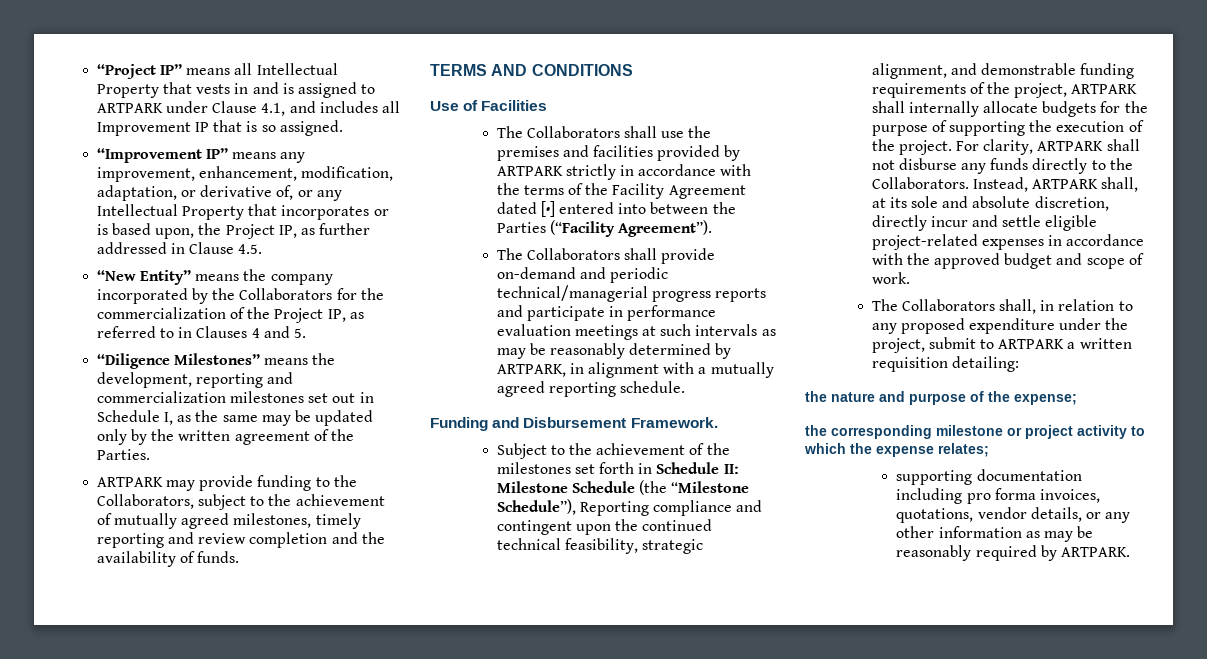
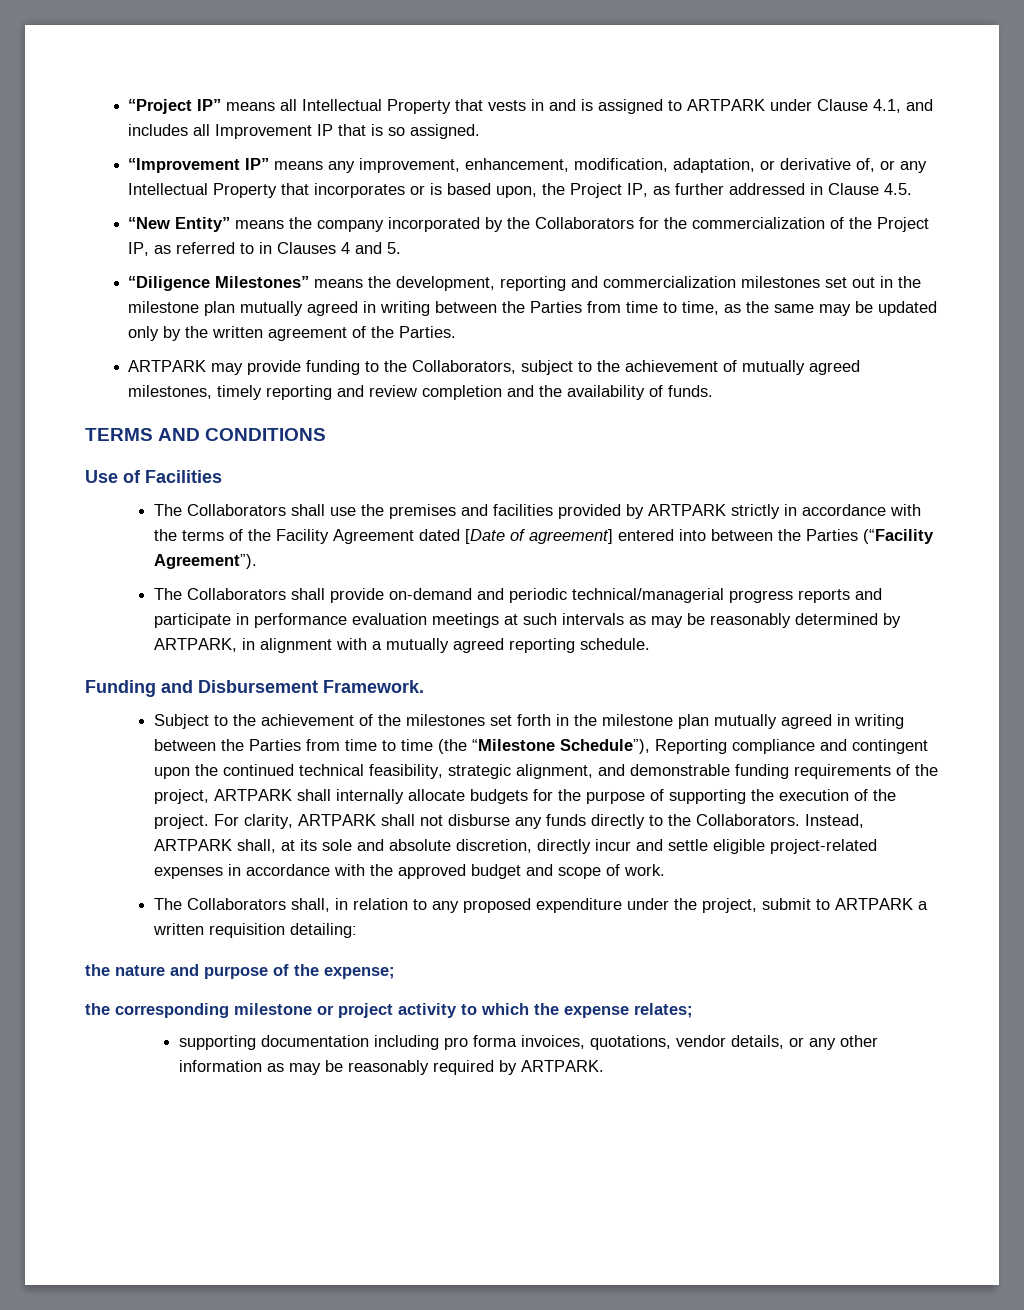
- “Diligence Milestones” means the development, reporting and commercialization milestones set out in Schedule I, as the same may be updated only by the written agreement of the Parties.
+ “Diligence Milestones” means the development, reporting and commercialization milestones set out in the milestone plan mutually agreed in writing between the Parties from time to time, as the same may be updated only by the written agreement of the Parties.
- The Collaborators shall use the premises and facilities provided by ARTPARK strictly in accordance with the terms of the Facility Agreement dated [•] entered into between the Parties (“Facility Agreement”).
+ The Collaborators shall use the premises and facilities provided by ARTPARK strictly in accordance with the terms of the Facility Agreement dated [Date of agreement] entered into between the Parties (“Facility Agreement”).
- Subject to the achievement of the milestones set forth in Schedule II: Milestone Schedule (the “Milestone Schedule”), Reporting compliance and contingent upon the continued technical feasibility, strategic alignment, and demonstrable funding requirements of the project, ARTPARK shall internally allocate budgets for the purpose of supporting the execution of the project.
+ Subject to the achievement of the milestones set forth in the milestone plan mutually agreed in writing between the Parties from time to time (the “Milestone Schedule”), Reporting compliance and contingent upon the continued technical feasibility, strategic alignment, and demonstrable funding requirements of the project, ARTPARK shall internally allocate budgets for the purpose of supporting the execution of the project.

